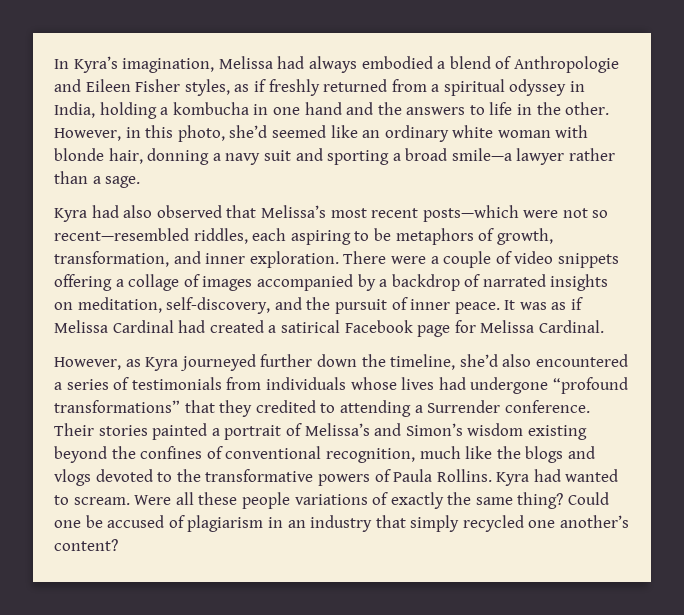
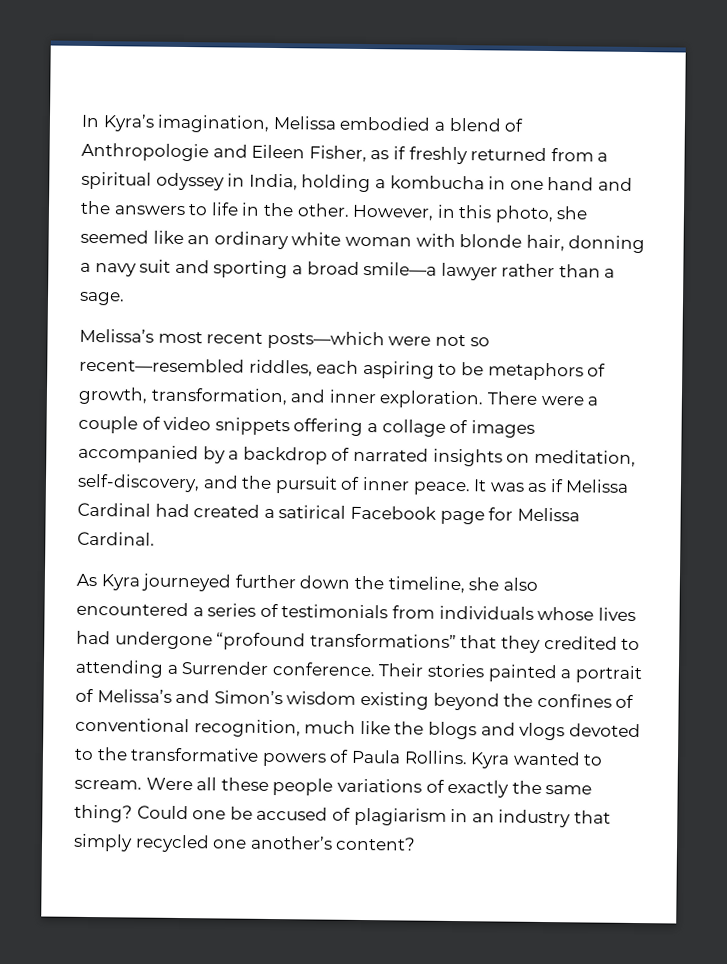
- In Kyra’s imagination, Melissa had always embodied a blend of Anthropologie and Eileen Fisher styles, as if freshly returned from a spiritual odyssey in India, holding a kombucha in one hand and the answers to life in the other.
+ In Kyra’s imagination, Melissa embodied a blend of Anthropologie and Eileen Fisher, as if freshly returned from a spiritual odyssey in India, holding a kombucha in one hand and the answers to life in the other.
- However, in this photo, she’d seemed like an ordinary white woman with blonde hair, donning a navy suit and sporting a broad smile—a lawyer rather than a sage.
+ However, in this photo, she seemed like an ordinary white woman with blonde hair, donning a navy suit and sporting a broad smile—a lawyer rather than a sage.
- Kyra had also observed that Melissa’s most recent posts—which were not so recent—resembled riddles, each aspiring to be metaphors of growth, transformation, and inner exploration.
+ Melissa’s most recent posts—which were not so recent—resembled riddles, each aspiring to be metaphors of growth, transformation, and inner exploration.
- However, as Kyra journeyed further down the timeline, she’d also encountered a series of testimonials from individuals whose lives had undergone “profound transformations” that they credited to attending a Surrender conference.
+ As Kyra journeyed further down the timeline, she also encountered a series of testimonials from individuals whose lives had undergone “profound transformations” that they credited to attending a Surrender conference.
- Kyra had wanted to scream.
+ Kyra wanted to scream.

